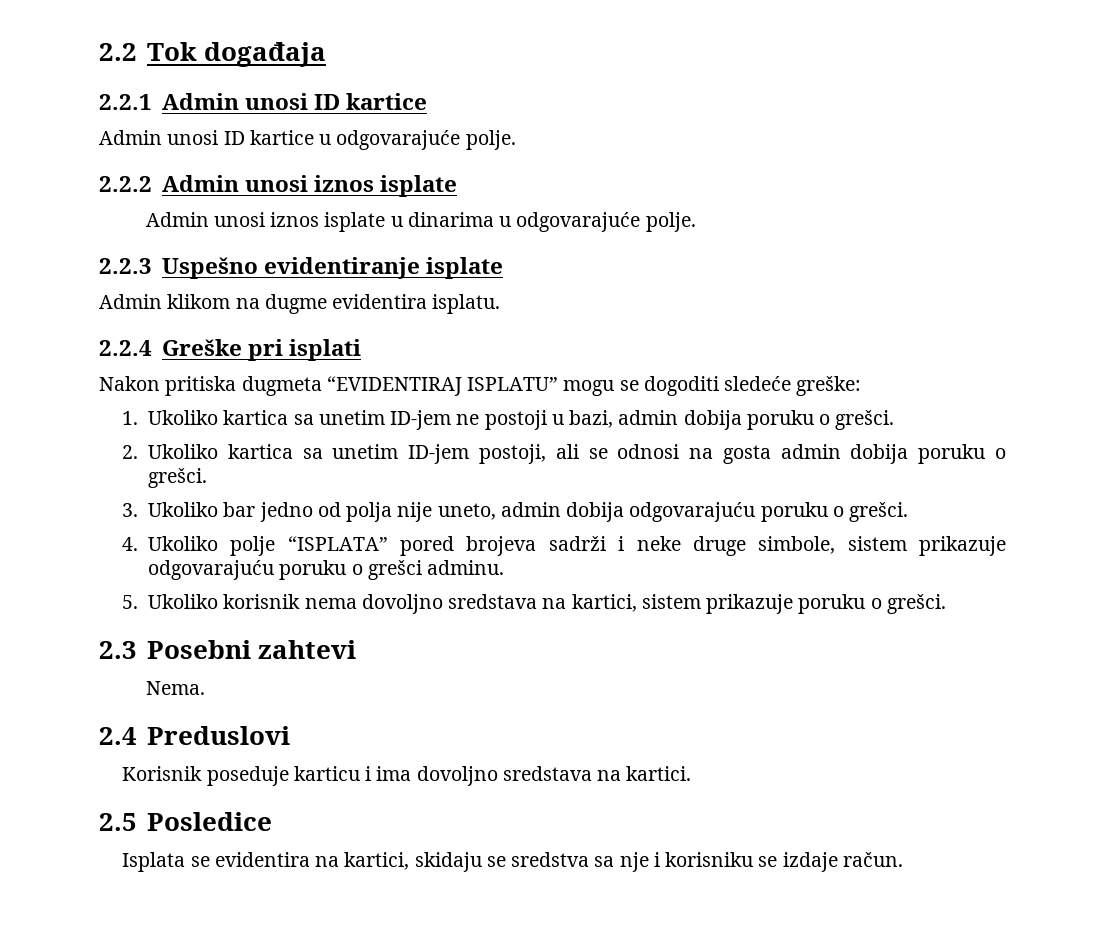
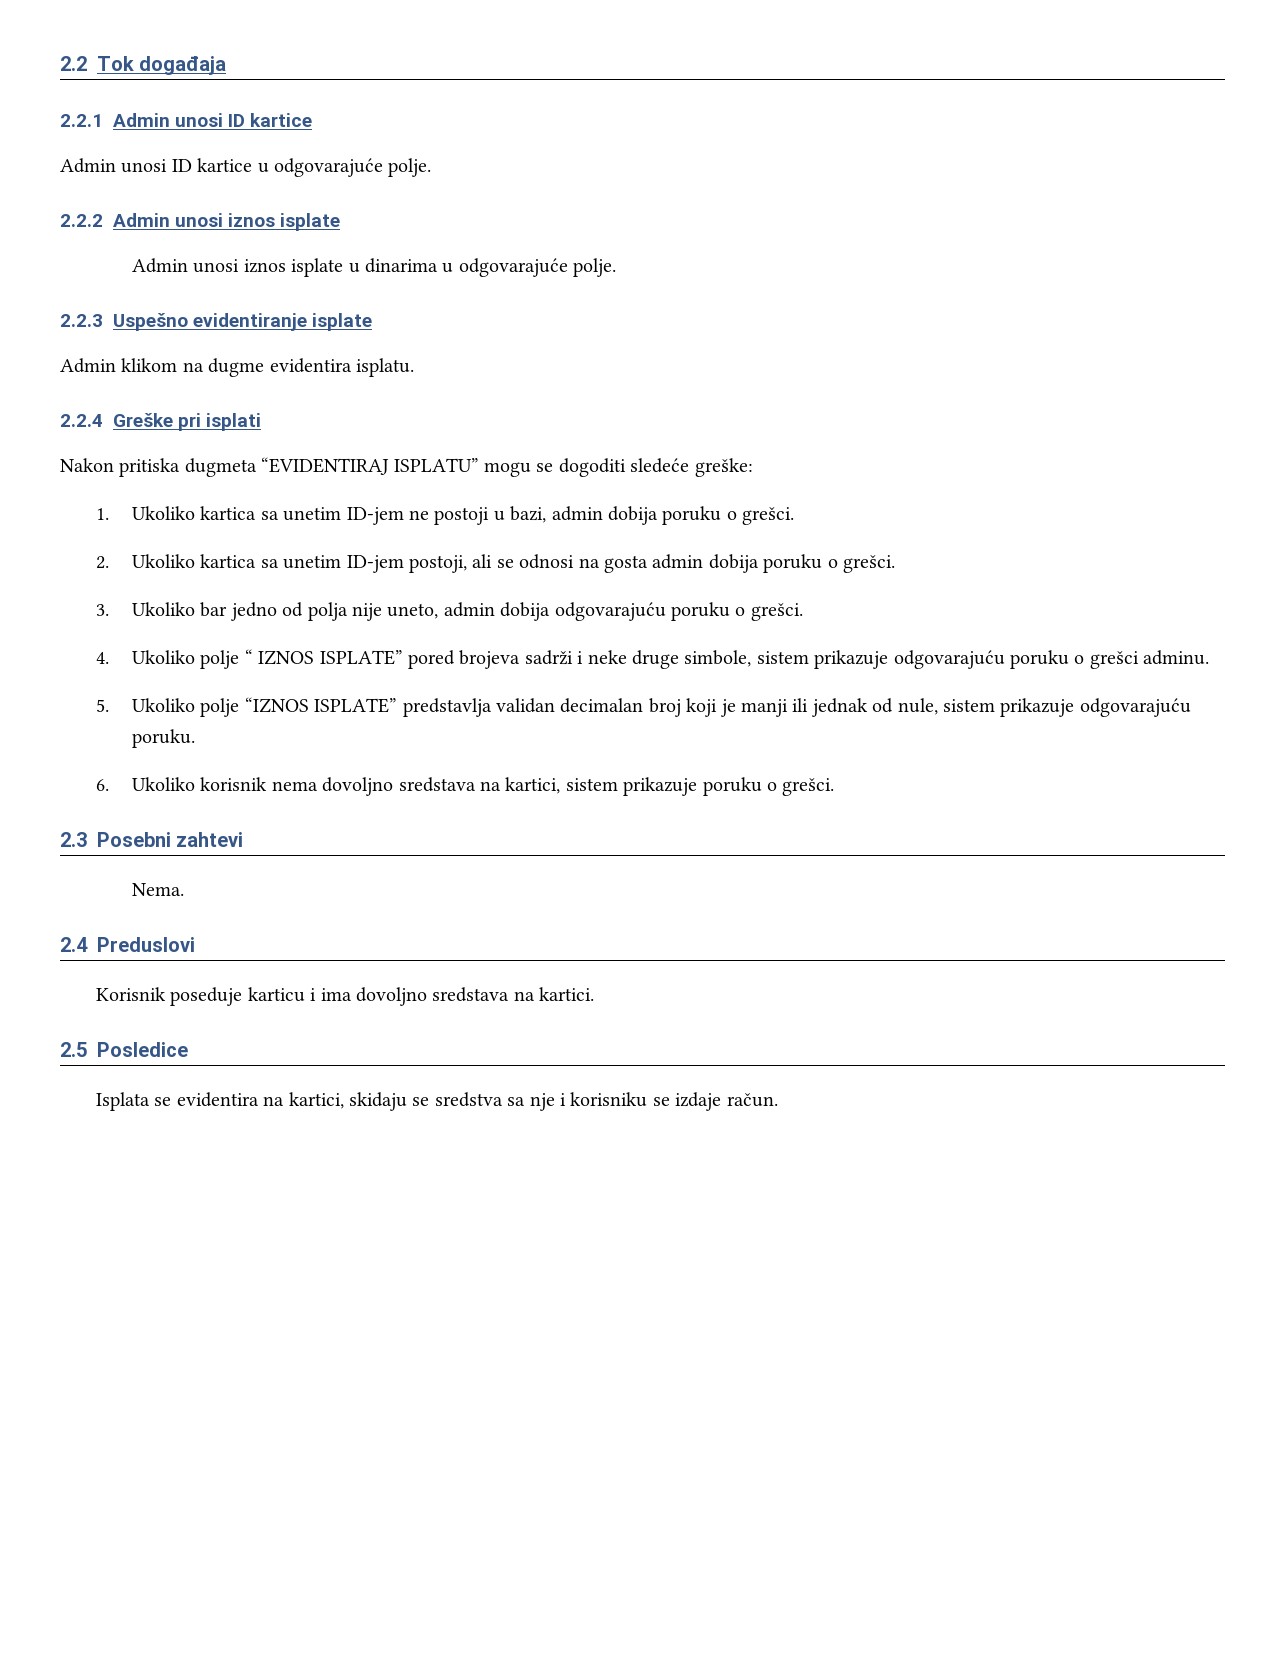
- 4. Ukoliko polje “ISPLATA” pored brojeva sadrži i neke druge simbole, sistem prikazuje odgovarajuću poruku o grešci adminu.
+ 4. Ukoliko polje “ IZNOS ISPLATE” pored brojeva sadrži i neke druge simbole, sistem prikazuje odgovarajuću poruku o grešci adminu.
- 5. Ukoliko korisnik nema dovoljno sredstava na kartici, sistem prikazuje poruku o grešci.
+ 5. Ukoliko polje “IZNOS ISPLATE” predstavlja validan decimalan broj koji je manji ili jednak od nule, sistem prikazuje odgovarajuću poruku.
+ 6. Ukoliko korisnik nema dovoljno sredstava na kartici, sistem prikazuje poruku o grešci.

